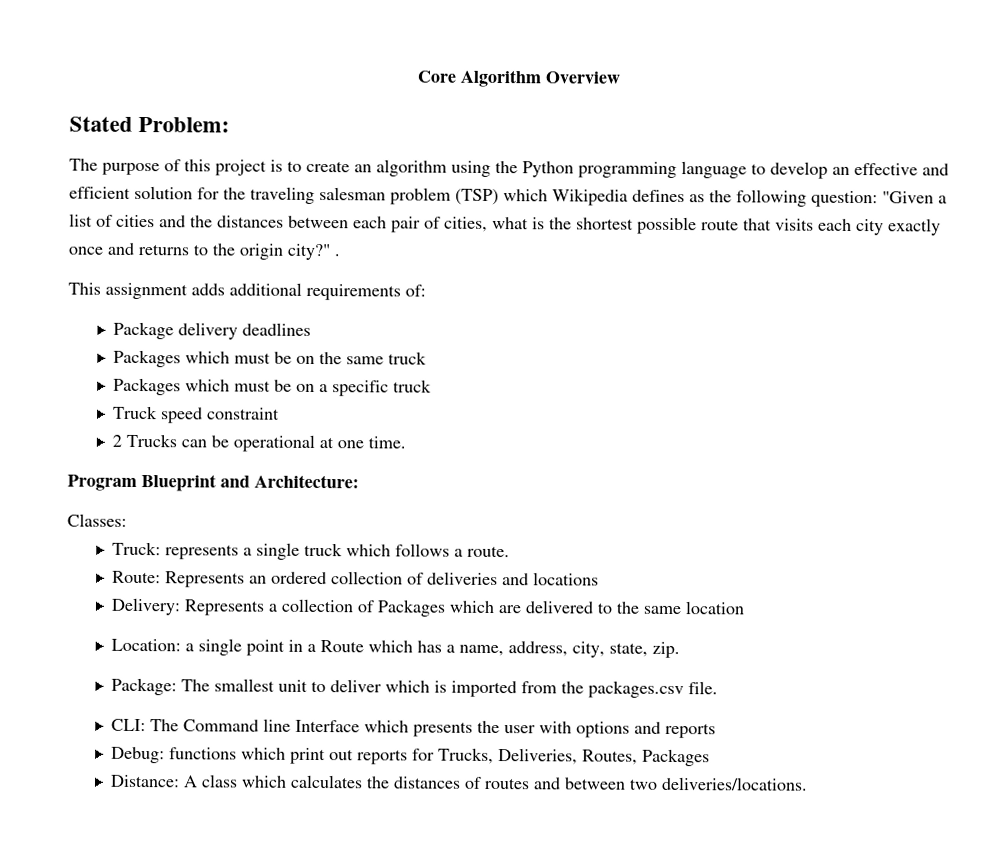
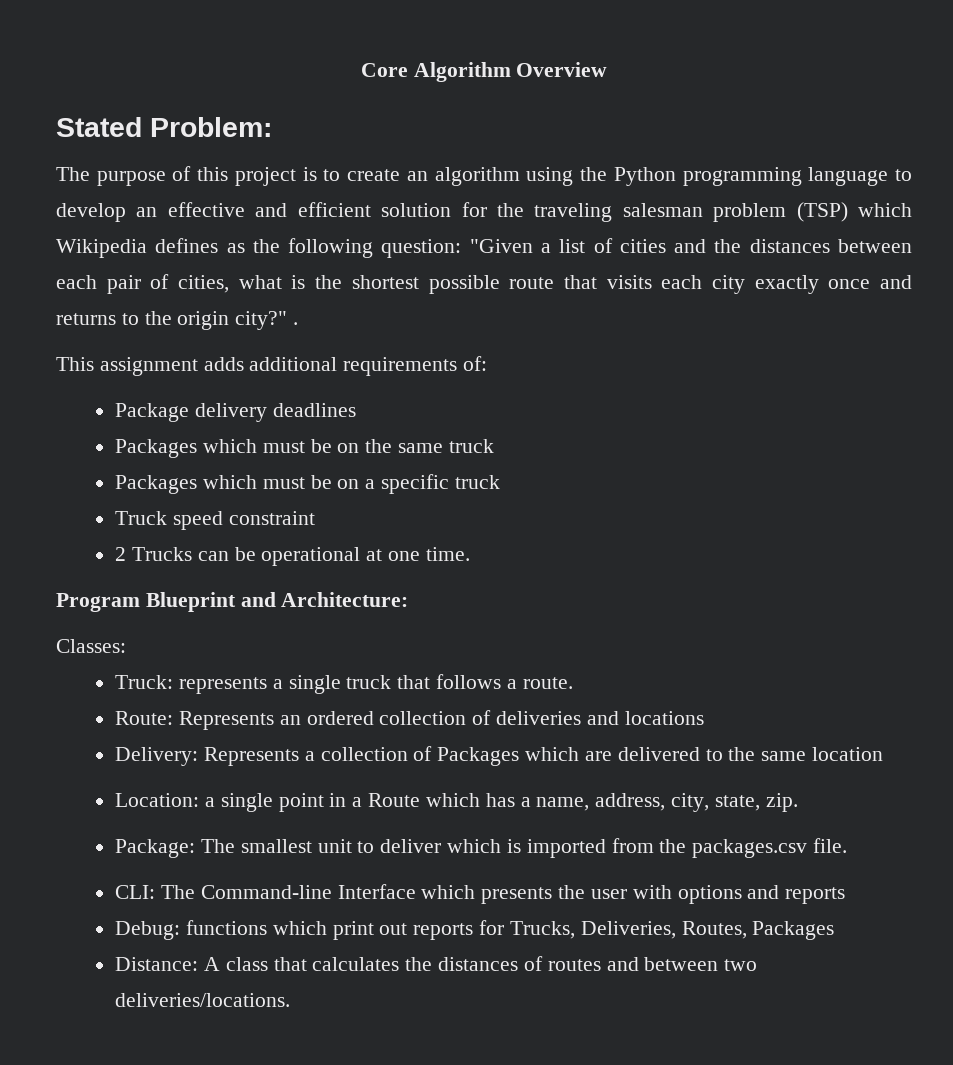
- Truck: represents a single truck which follows a route.
+ Truck: represents a single truck that follows a route.
- CLI: The Command line Interface which presents the user with options and reports
+ CLI: The Command-line Interface which presents the user with options and reports
- Distance: A class which calculates the distances of routes and between two deliveries/locations.
+ Distance: A class that calculates the distances of routes and between two deliveries/locations.

